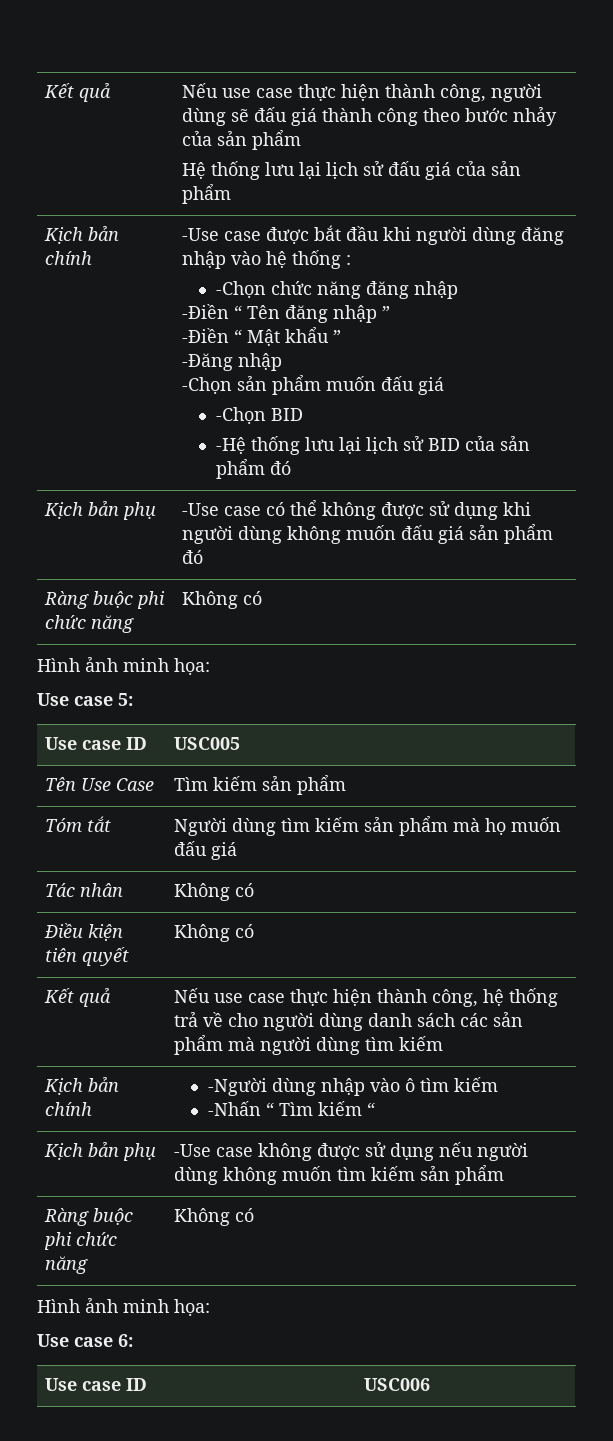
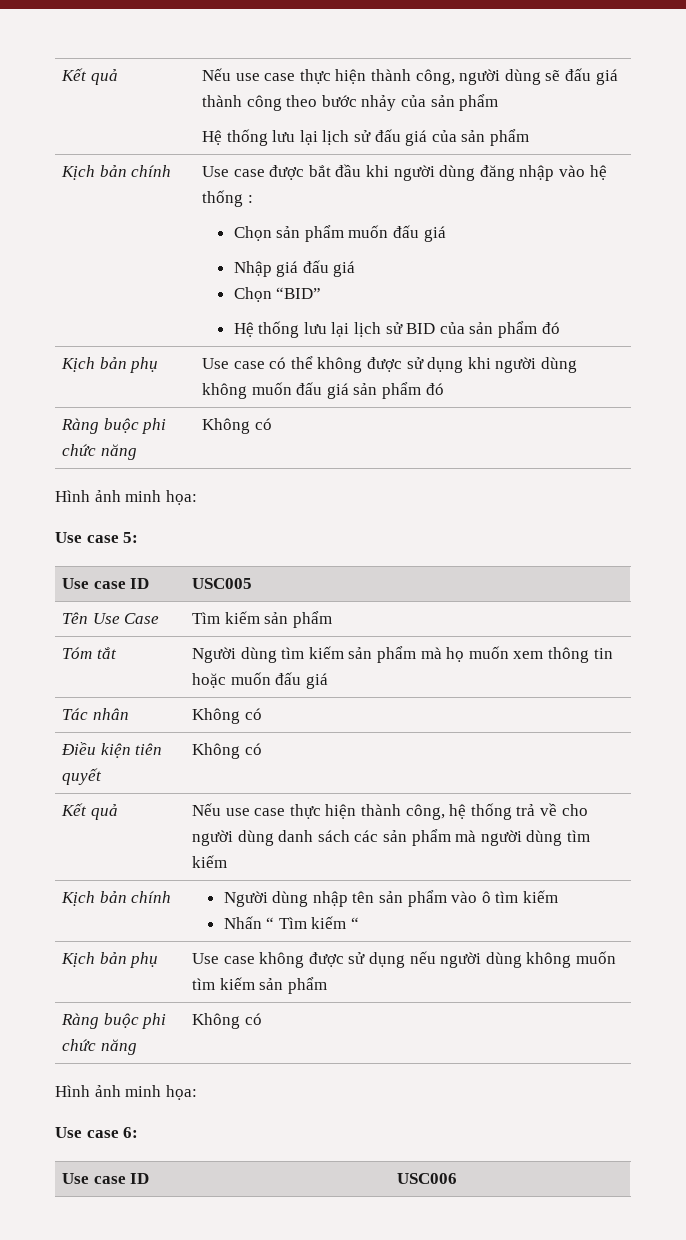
- -Use case được bắt đầu khi người dùng đăng nhập vào hệ thống :
+ Use case được bắt đầu khi người dùng đăng nhập vào hệ thống :
- -Chọn chức năng đăng nhập
- -Điền “ Tên đăng nhập ”
- -Điền “ Mật khẩu ”
- -Đăng nhập
- -Chọn sản phẩm muốn đấu giá
+ Chọn sản phẩm muốn đấu giá
- -Chọn BID
- -Hệ thống lưu lại lịch sử BID của sản phẩm đó
+ Nhập giá đấu giá
+ Chọn “BID”
+ Hệ thống lưu lại lịch sử BID của sản phẩm đó
- Kịch bản phụ | -Use case có thể không được sử dụng khi người dùng không muốn đấu giá sản phẩm đó
+ Kịch bản phụ | Use case có thể không được sử dụng khi người dùng không muốn đấu giá sản phẩm đó
- Tóm tắt | Người dùng tìm kiếm sản phẩm mà họ muốn đấu giá
+ Tóm tắt | Người dùng tìm kiếm sản phẩm mà họ muốn xem thông tin hoặc muốn đấu giá
- Kịch bản chính | -Người dùng nhập vào ô tìm kiếm
- -Nhấn “ Tìm kiếm “
+ Kịch bản chính | Người dùng nhập tên sản phẩm vào ô tìm kiếm
+ Nhấn “ Tìm kiếm “
- Kịch bản phụ | -Use case không được sử dụng nếu người dùng không muốn tìm kiếm sản phẩm
+ Kịch bản phụ | Use case không được sử dụng nếu người dùng không muốn tìm kiếm sản phẩm

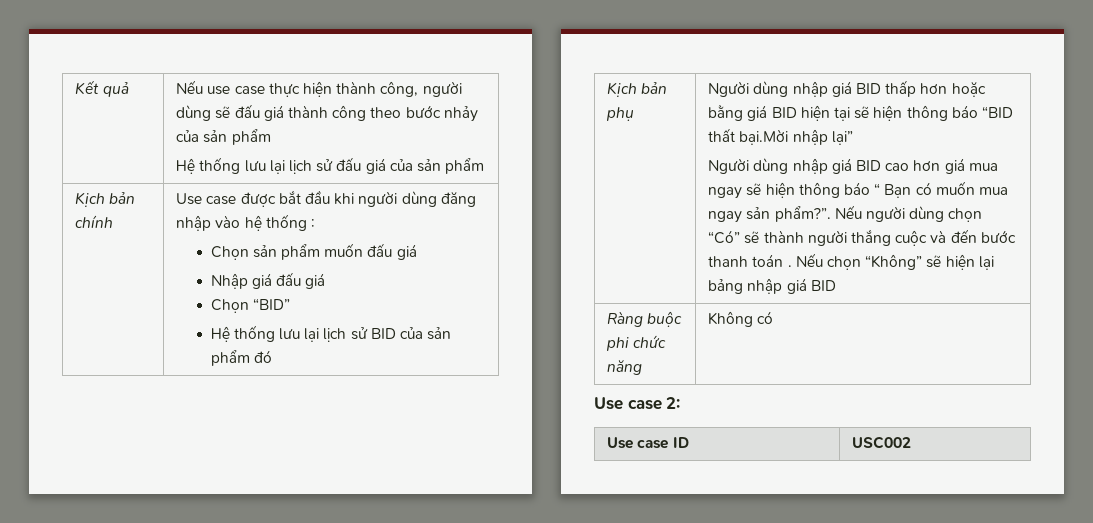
- Use case có thể không được sử dụng khi người dùng không muốn đấu giá sản phẩm đó
+ Người dùng nhập giá BID thấp hơn hoặc bằng giá BID hiện tại sẽ hiện thông báo “BID thất bại.Mời nhập lại”
+ Người dùng nhập giá BID cao hơn giá mua ngay sẽ hiện thông báo “ Bạn có muốn mua ngay sản phẩm?”. Nếu người dùng chọn “Có” sẽ thành người thắng cuộc và đến bước thanh toán . Nếu chọn “Không” sẽ hiện lại bảng nhập giá BID
  Ràng buộc phi chức năng | Không có
- Hình ảnh minh họa:
- Use case 5:
- Use case ID | USC005
- Tên Use Case | Tìm kiếm sản phẩm
- Tóm tắt | Người dùng tìm kiếm sản phẩm mà họ muốn xem thông tin hoặc muốn đấu giá
- Tác nhân | Không có
- Điều kiện tiên quyết | Không có
- Kết quả | Nếu use case thực hiện thành công, hệ thống trả về cho người dùng danh sách các sản phẩm mà người dùng tìm kiếm
- Kịch bản chính | Người dùng nhập tên sản phẩm vào ô tìm kiếm
- Nhấn “ Tìm kiếm “
- Kịch bản phụ | Use case không được sử dụng nếu người dùng không muốn tìm kiếm sản phẩm
- Ràng buộc phi chức năng | Không có
- Hình ảnh minh họa:
- Use case 6:
- Use case ID | USC006
+ Use case 2:
+ Use case ID | USC002

